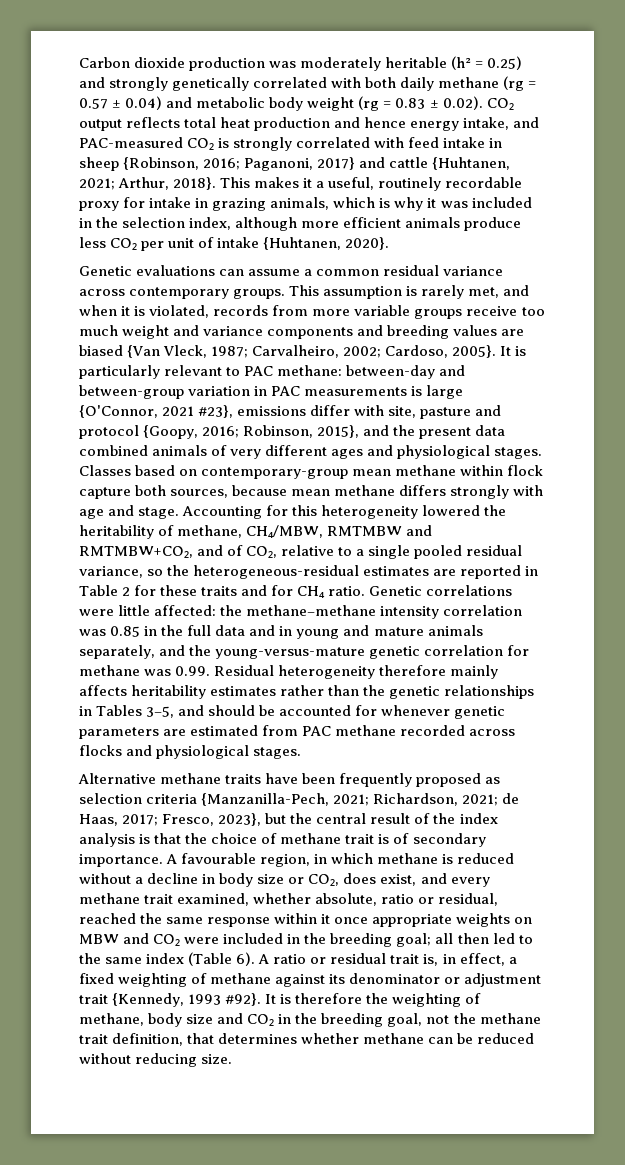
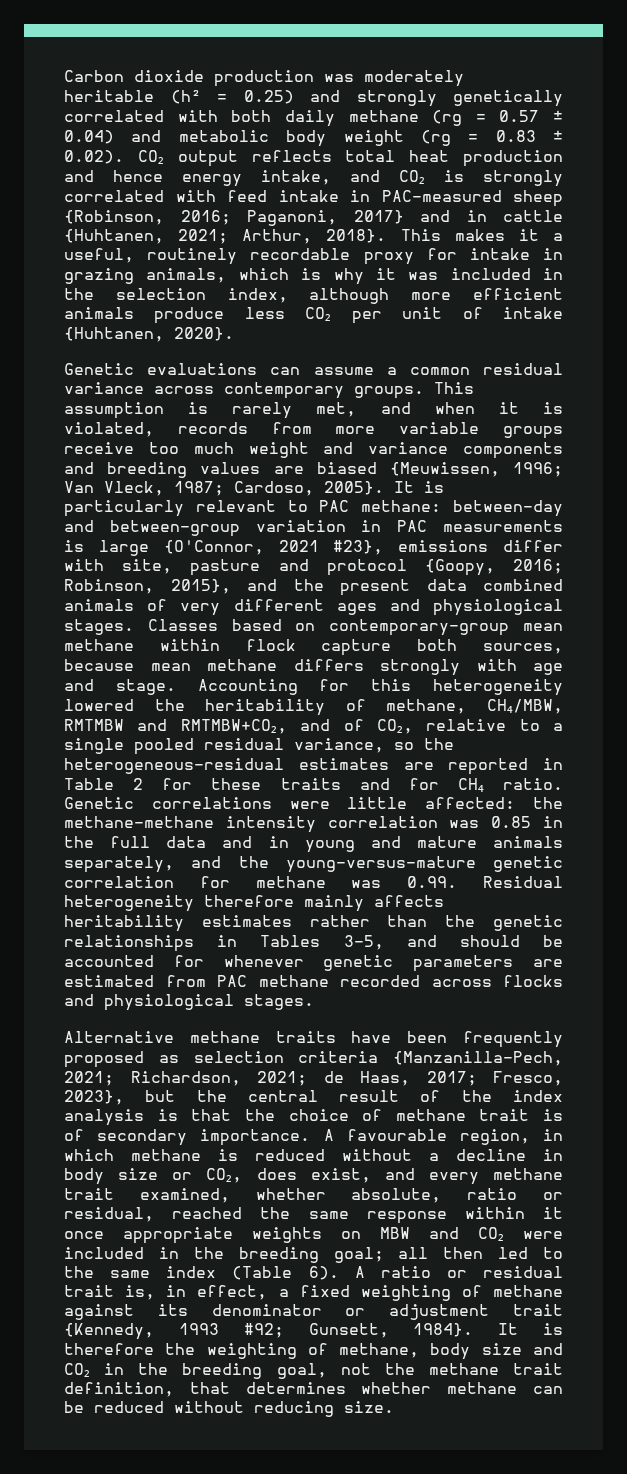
- Carbon dioxide production was moderately heritable (h² = 0.25) and strongly genetically correlated with both daily methane (rg = 0.57 ± 0.04) and metabolic body weight (rg = 0.83 ± 0.02). CO₂ output reflects total heat production and hence energy intake, and PAC-measured CO₂ is strongly correlated with feed intake in sheep {Robinson, 2016;
+ Carbon dioxide production was moderately heritable (h² = 0.25) and strongly genetically correlated with both daily methane (rg = 0.57 ± 0.04) and metabolic body weight (rg = 0.83 ± 0.02). CO₂ output reflects total heat production and hence energy intake, and CO₂ is strongly correlated with feed intake in PAC-measured sheep {Robinson, 2016;
- Paganoni, 2017} and cattle {Huhtanen, 2021;
+ Paganoni, 2017} and in cattle {Huhtanen, 2021;
- This assumption is rarely met, and when it is violated, records from more variable groups receive too much weight and variance components and breeding values are biased {Van Vleck, 1987; Carvalheiro, 2002; Cardoso, 2005}.
+ This assumption is rarely met, and when it is violated, records from more variable groups receive too much weight and variance components and breeding values are biased {Meuwissen, 1996; Van Vleck, 1987; Cardoso, 2005}.
- A ratio or residual trait is, in effect, a fixed weighting of methane against its denominator or adjustment trait {Kennedy, 1993 #92}.
+ A ratio or residual trait is, in effect, a fixed weighting of methane against its denominator or adjustment trait {Kennedy, 1993 #92; Gunsett, 1984}.

